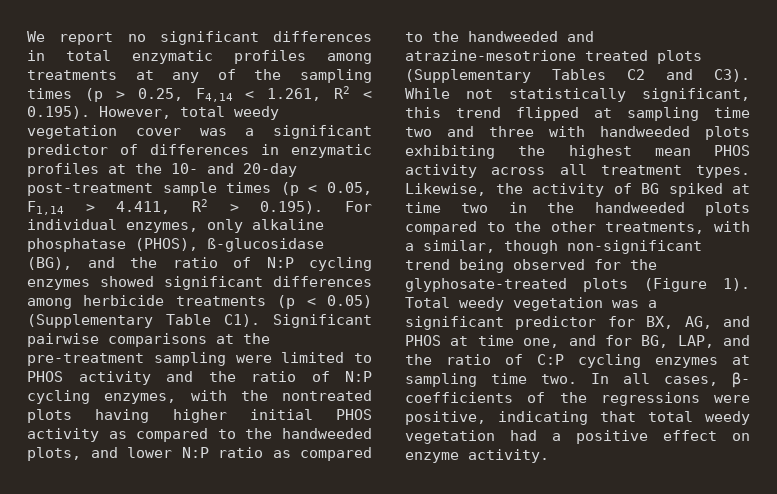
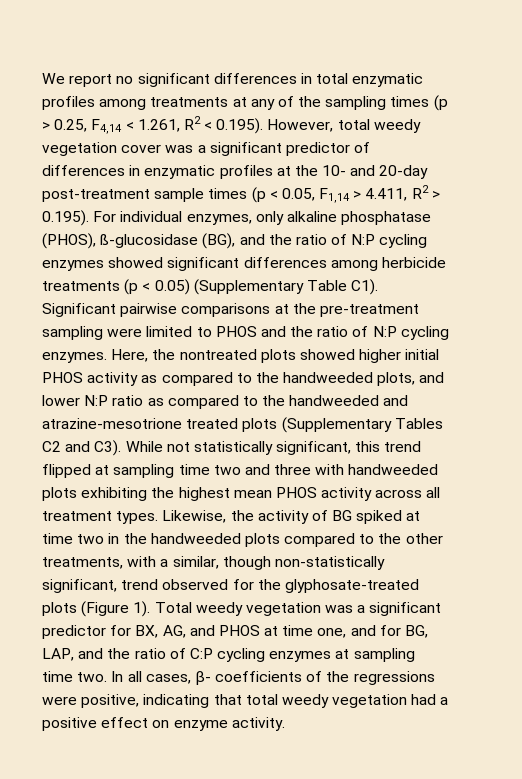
- We report no significant differences in total enzymatic profiles among treatments at any of the sampling times (p > 0.25, F4,14 < 1.261, R2 < 0.195). However, total weedy vegetation cover was a significant predictor of differences in enzymatic profiles at the 10- and 20-day post-treatment sample times (p < 0.05, F1,14 > 4.411, R2 > 0.195). For individual enzymes, only alkaline phosphatase (PHOS), ß-glucosidase (BG), and the ratio of N:P cycling enzymes showed significant differences among herbicide treatments (p < 0.05) (Supplementary Table C1). Significant pairwise comparisons at the pre-treatment sampling were limited to PHOS activity and the ratio of N:P cycling enzymes, with the nontreated plots having higher initial PHOS activity as compared to the handweeded plots, and lower N:P ratio as compared to the handweeded and atrazine-mesotrione treated plots (Supplementary Tables C2 and C3). While not statistically significant, this trend flipped at sampling time two and three with handweeded plots exhibiting the highest mean PHOS activity across all treatment types.
+ We report no significant differences in total enzymatic profiles among treatments at any of the sampling times (p > 0.25, F4,14 < 1.261, R2 < 0.195). However, total weedy vegetation cover was a significant predictor of differences in enzymatic profiles at the 10- and 20-day post-treatment sample times (p < 0.05, F1,14 > 4.411, R2 > 0.195). For individual enzymes, only alkaline phosphatase (PHOS), ß-glucosidase (BG), and the ratio of N:P cycling enzymes showed significant differences among herbicide treatments (p < 0.05) (Supplementary Table C1). Significant pairwise comparisons at the pre-treatment sampling were limited to PHOS and the ratio of N:P cycling enzymes. Here, the nontreated plots showed higher initial PHOS activity as compared to the handweeded plots, and lower N:P ratio as compared to the handweeded and atrazine-mesotrione treated plots (Supplementary Tables C2 and C3). While not statistically significant, this trend flipped at sampling time two and three with handweeded plots exhibiting the highest mean PHOS activity across all treatment types.
- Likewise, the activity of BG spiked at time two in the handweeded plots compared to the other treatments, with a similar, though non-significant trend being observed for the glyphosate-treated plots (Figure 1).
+ Likewise, the activity of BG spiked at time two in the handweeded plots compared to the other treatments, with a similar, though non-statistically significant, trend observed for the glyphosate-treated plots (Figure 1).

